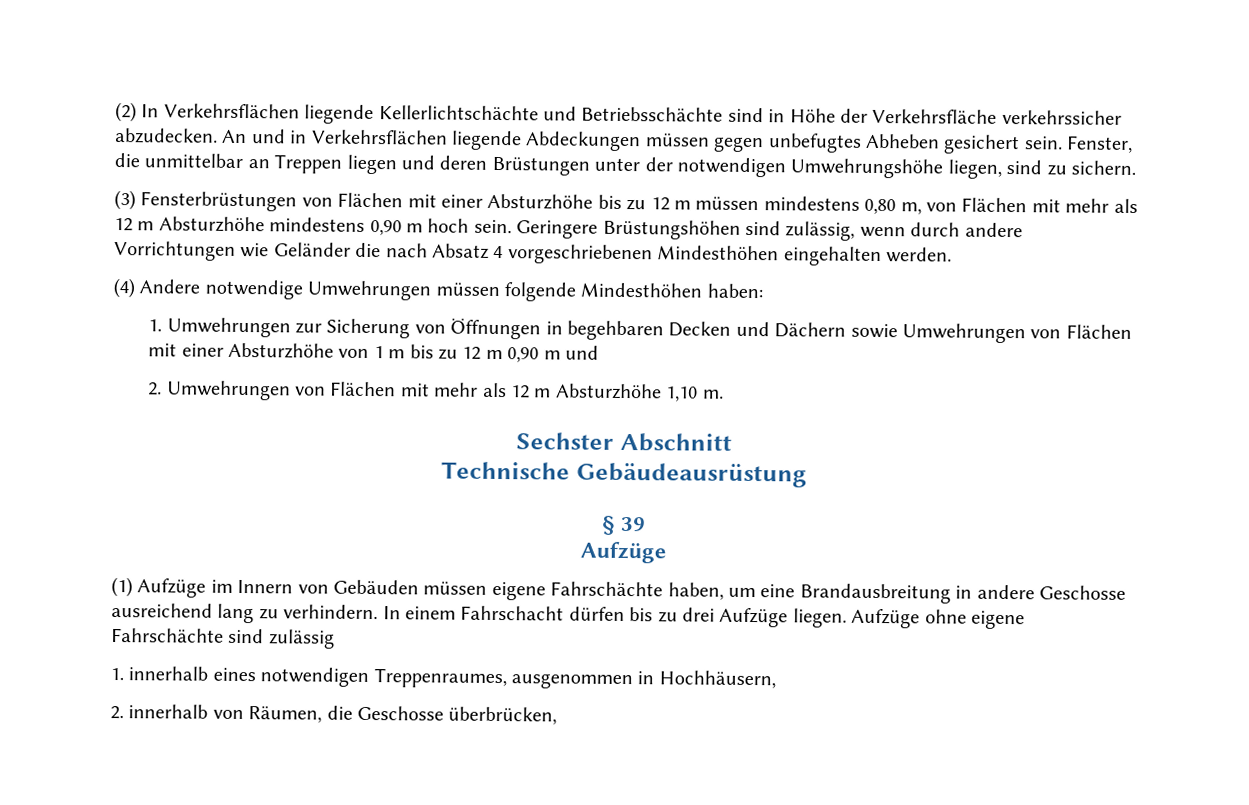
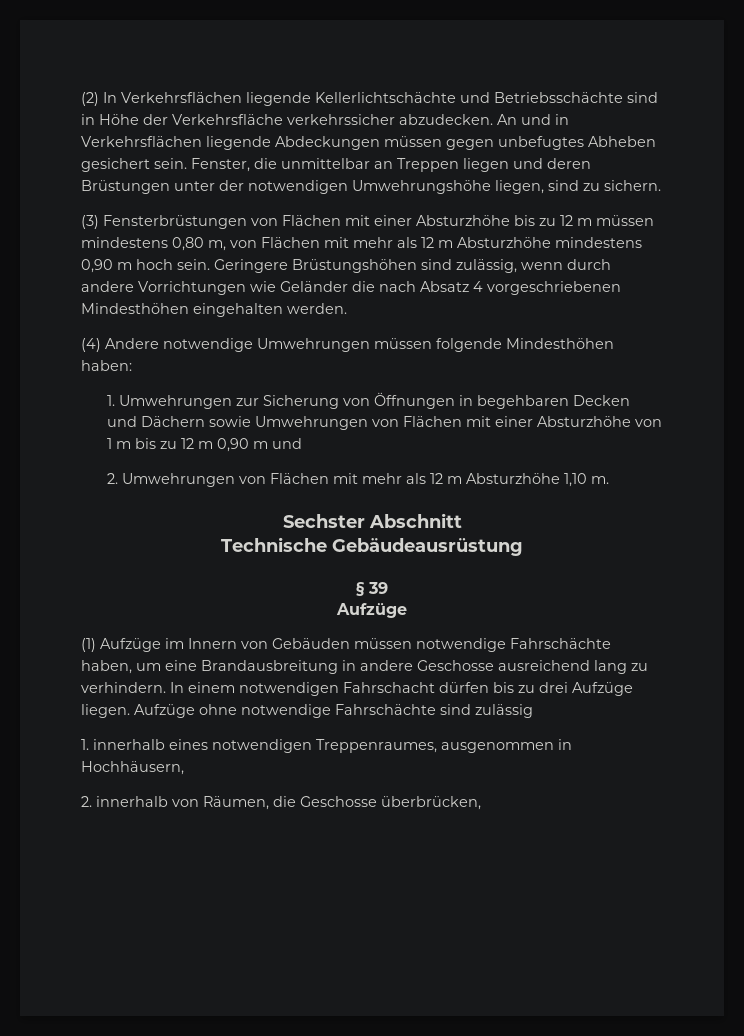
- (1) Aufzüge im Innern von Gebäuden müssen eigene Fahrschächte haben, um eine Brandausbreitung in andere Geschosse ausreichend lang zu verhindern.
+ (1) Aufzüge im Innern von Gebäuden müssen notwendige Fahrschächte haben, um eine Brandausbreitung in andere Geschosse ausreichend lang zu verhindern.
- In einem Fahrschacht dürfen bis zu drei Aufzüge liegen.
+ In einem notwendigen Fahrschacht dürfen bis zu drei Aufzüge liegen.
- Aufzüge ohne eigene Fahrschächte sind zulässig
+ Aufzüge ohne notwendige Fahrschächte sind zulässig

